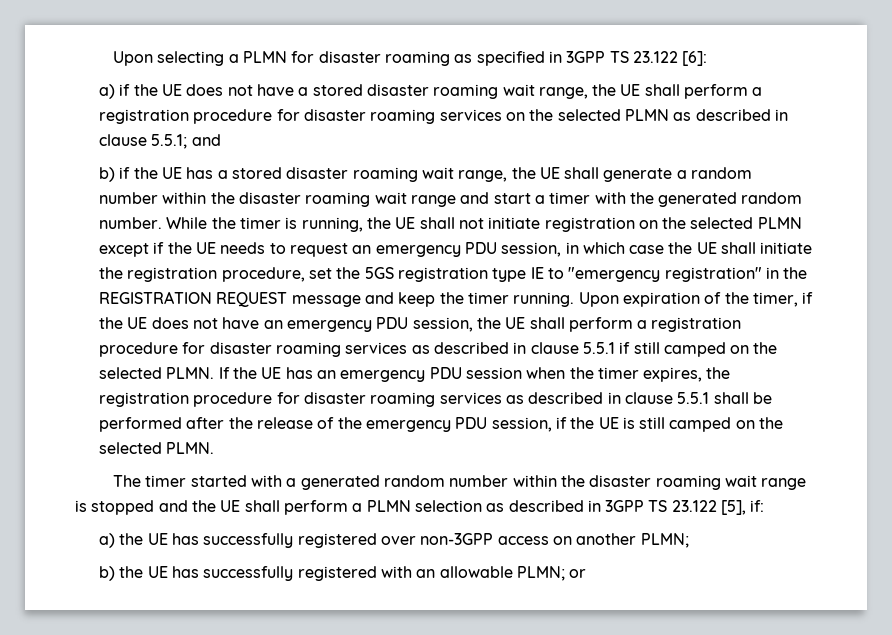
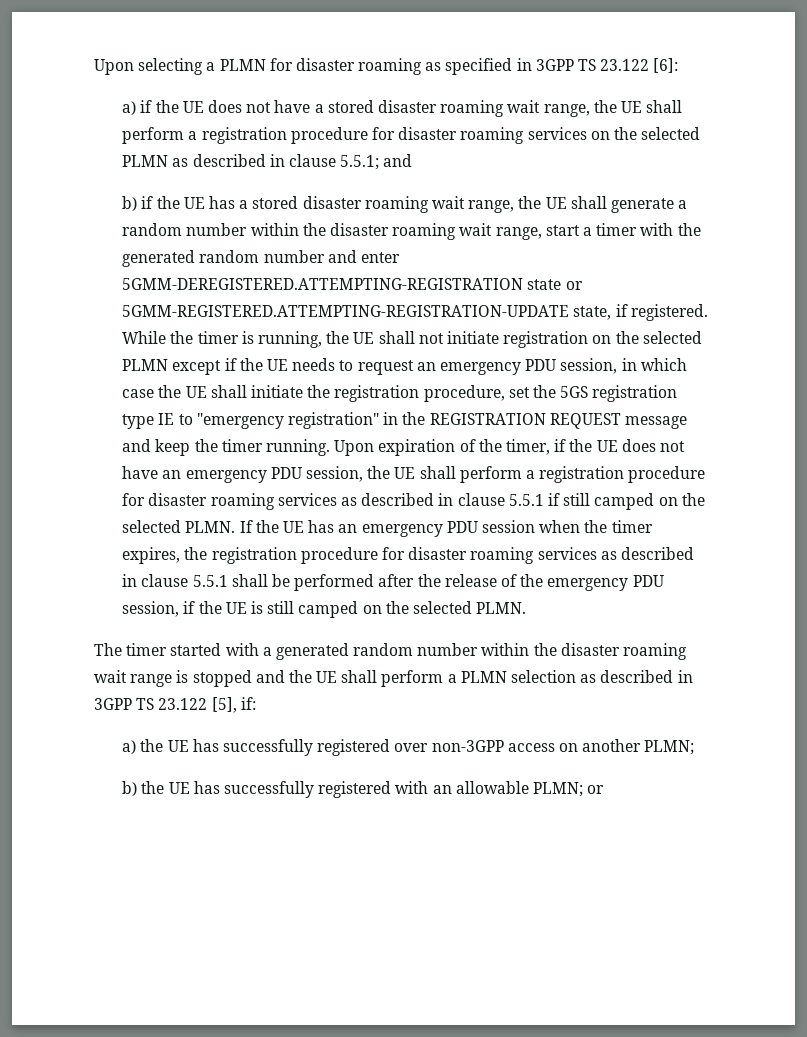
- b) if the UE has a stored disaster roaming wait range, the UE shall generate a random number within the disaster roaming wait range and start a timer with the generated random number.
+ b) if the UE has a stored disaster roaming wait range, the UE shall generate a random number within the disaster roaming wait range, start a timer with the generated random number and enter 5GMM-DEREGISTERED.ATTEMPTING-REGISTRATION state or 5GMM-REGISTERED.ATTEMPTING-REGISTRATION-UPDATE state, if registered.

